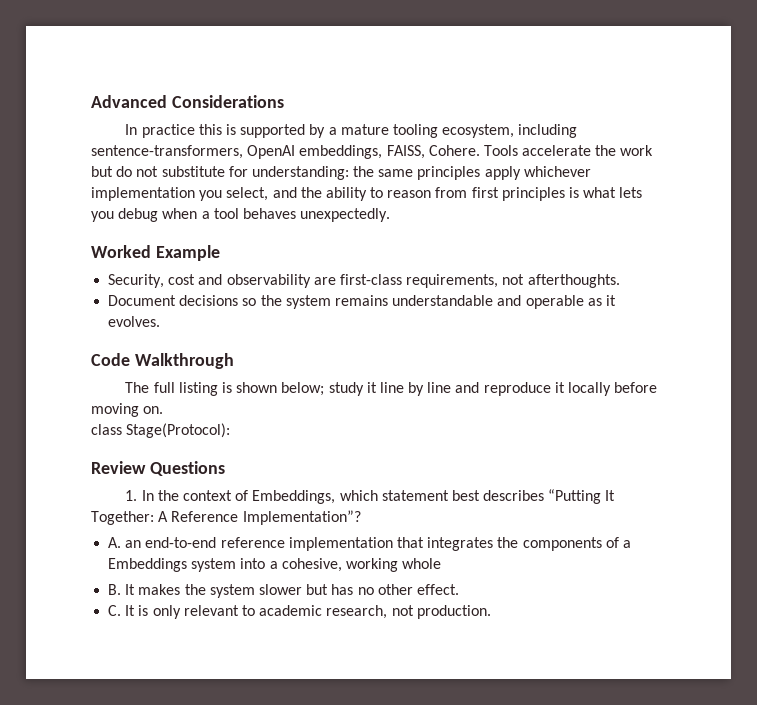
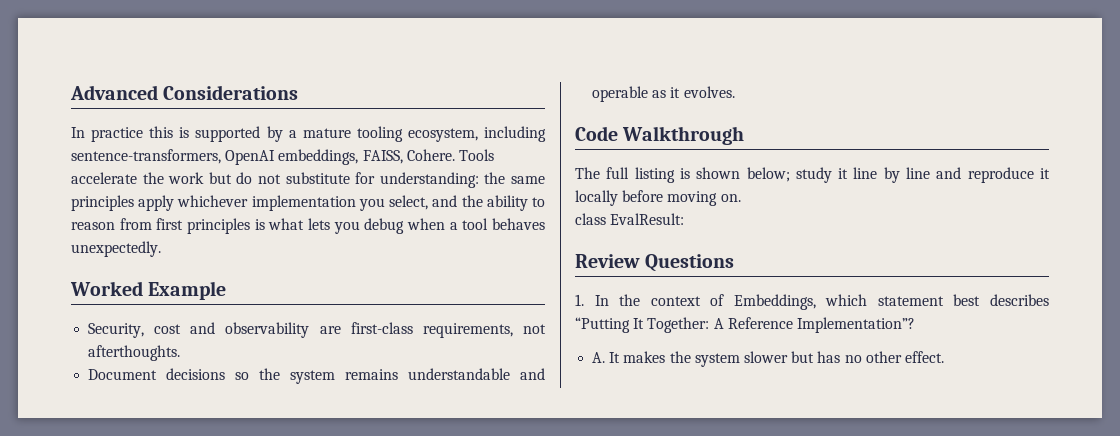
- class Stage(Protocol):
+ class EvalResult:
- A. an end-to-end reference implementation that integrates the components of a Embeddings system into a cohesive, working whole
- B. It makes the system slower but has no other effect.
+ A. It makes the system slower but has no other effect.
- C. It is only relevant to academic research, not production.

